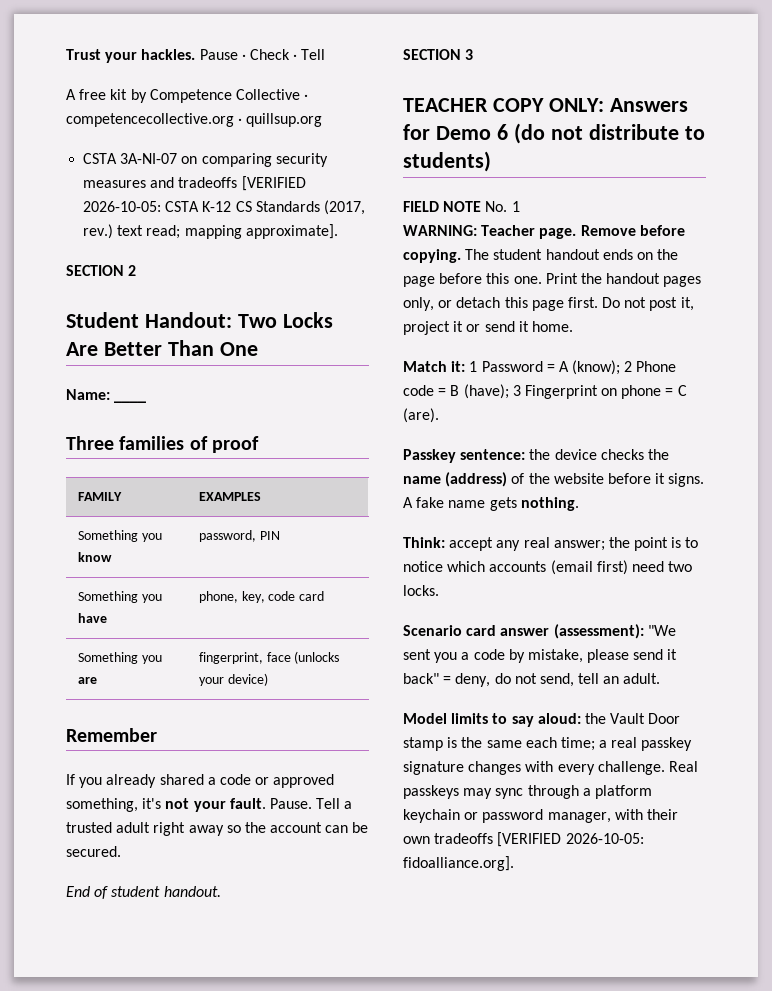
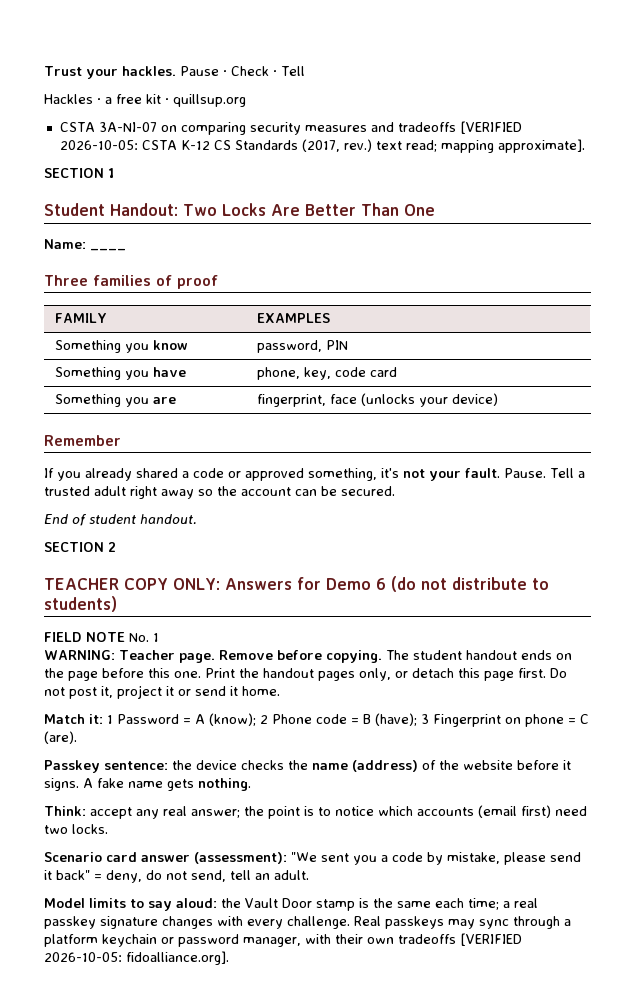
- A free kit by Competence Collective · competencecollective.org · quillsup.org
+ Hackles · a free kit · quillsup.org
- SECTION 2
+ SECTION 1
- SECTION 3
+ SECTION 2

